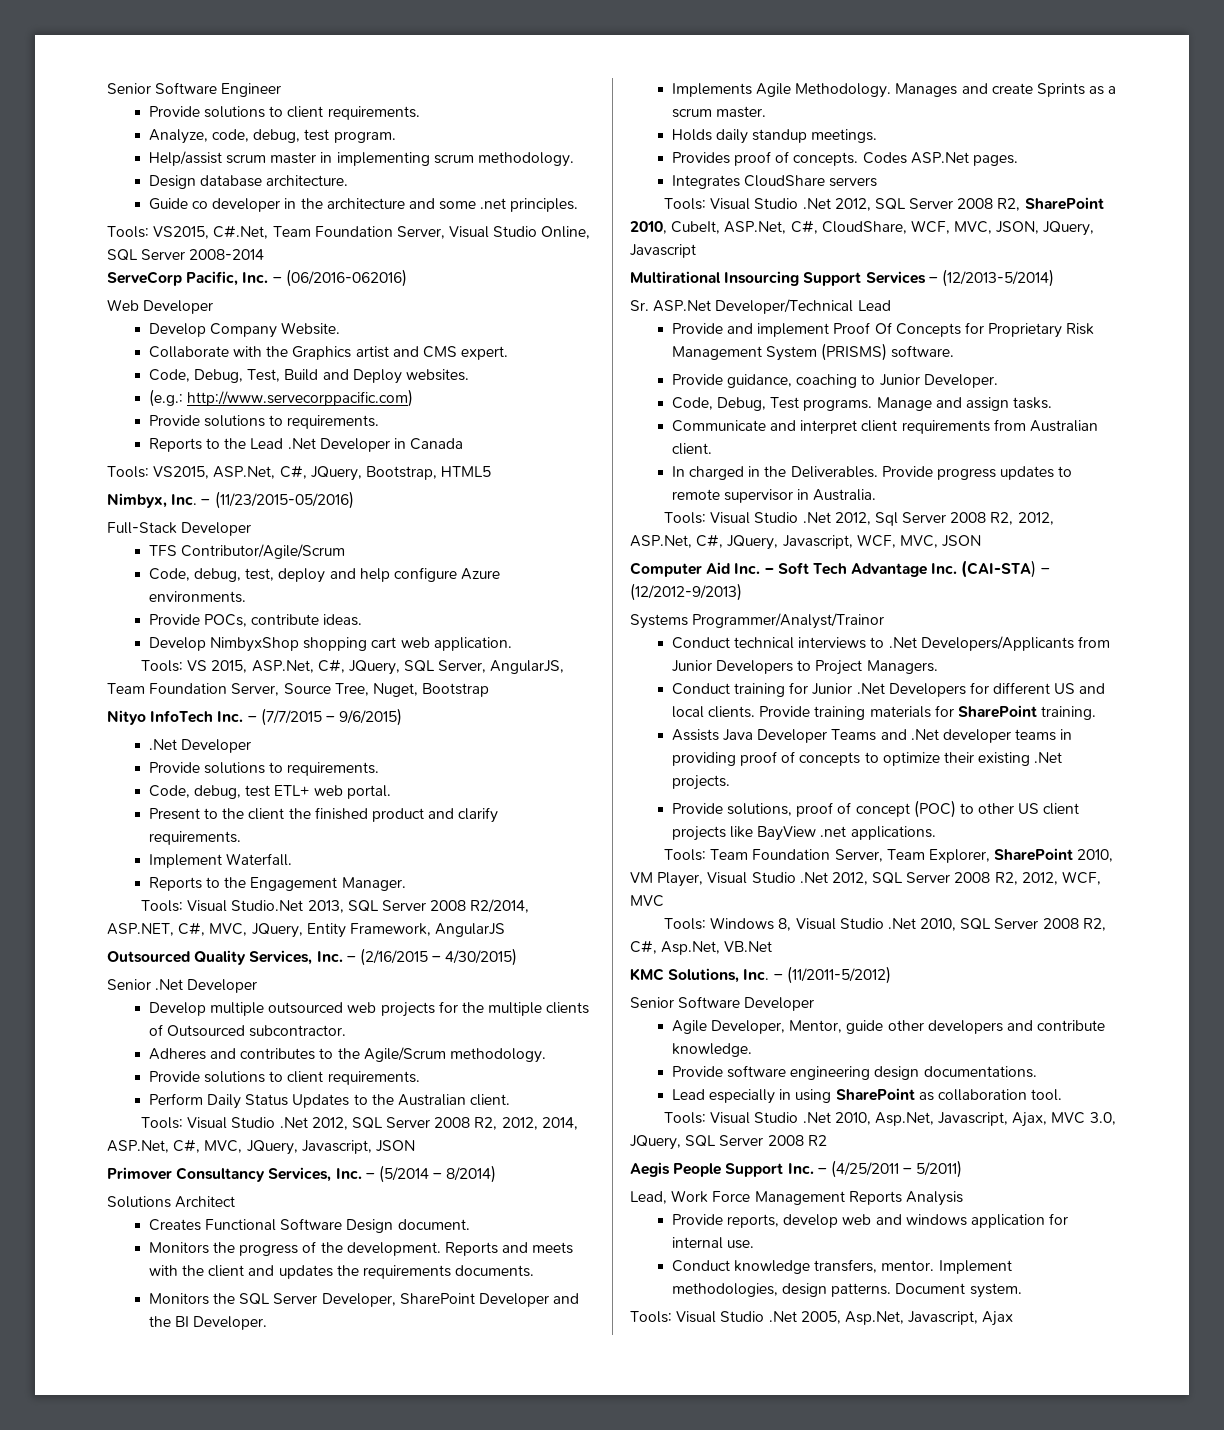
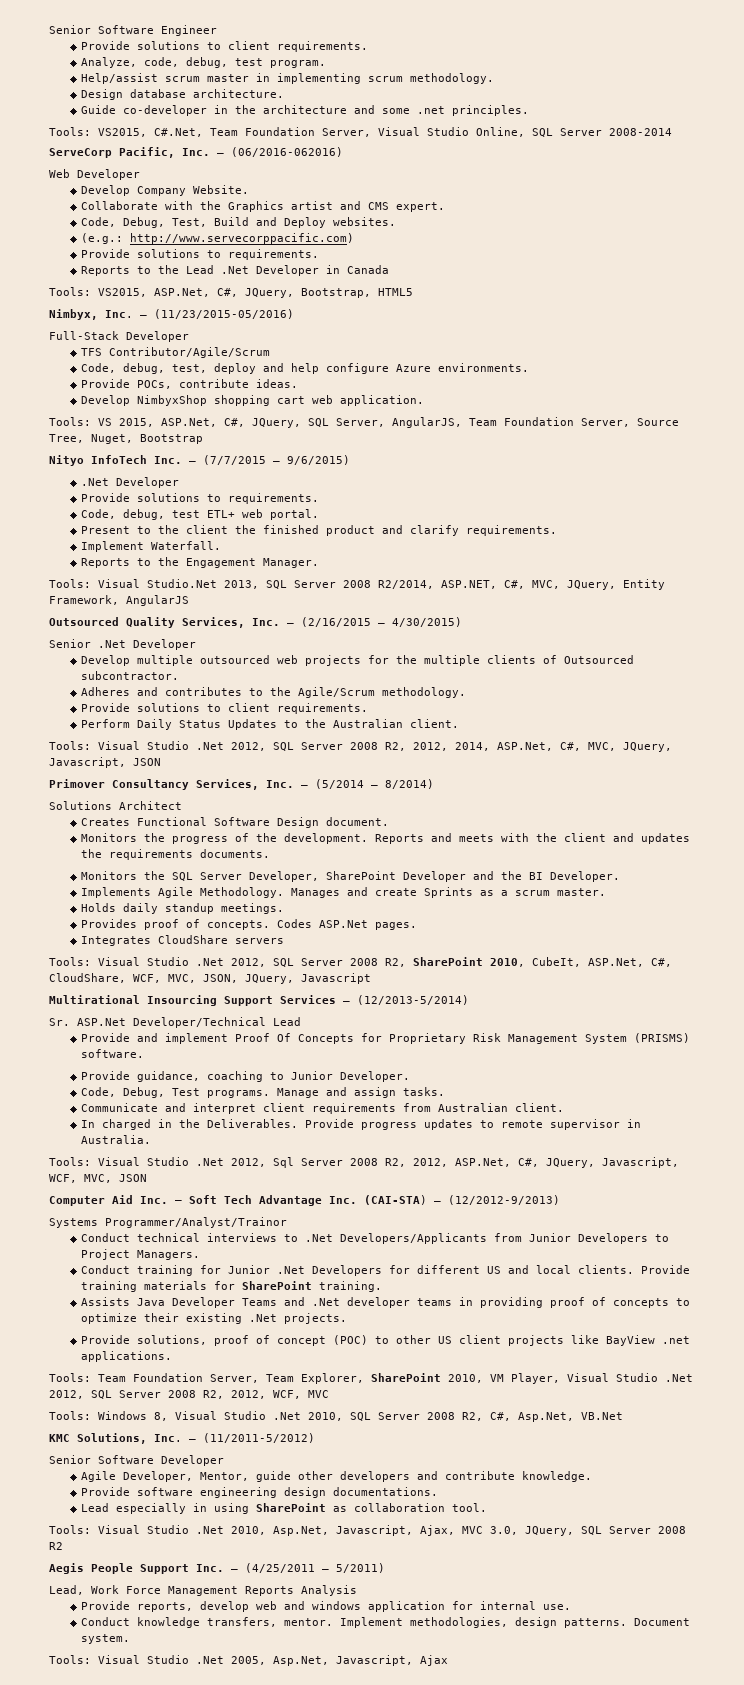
- Guide co developer in the architecture and some .net principles.
+ Guide co-developer in the architecture and some .net principles.

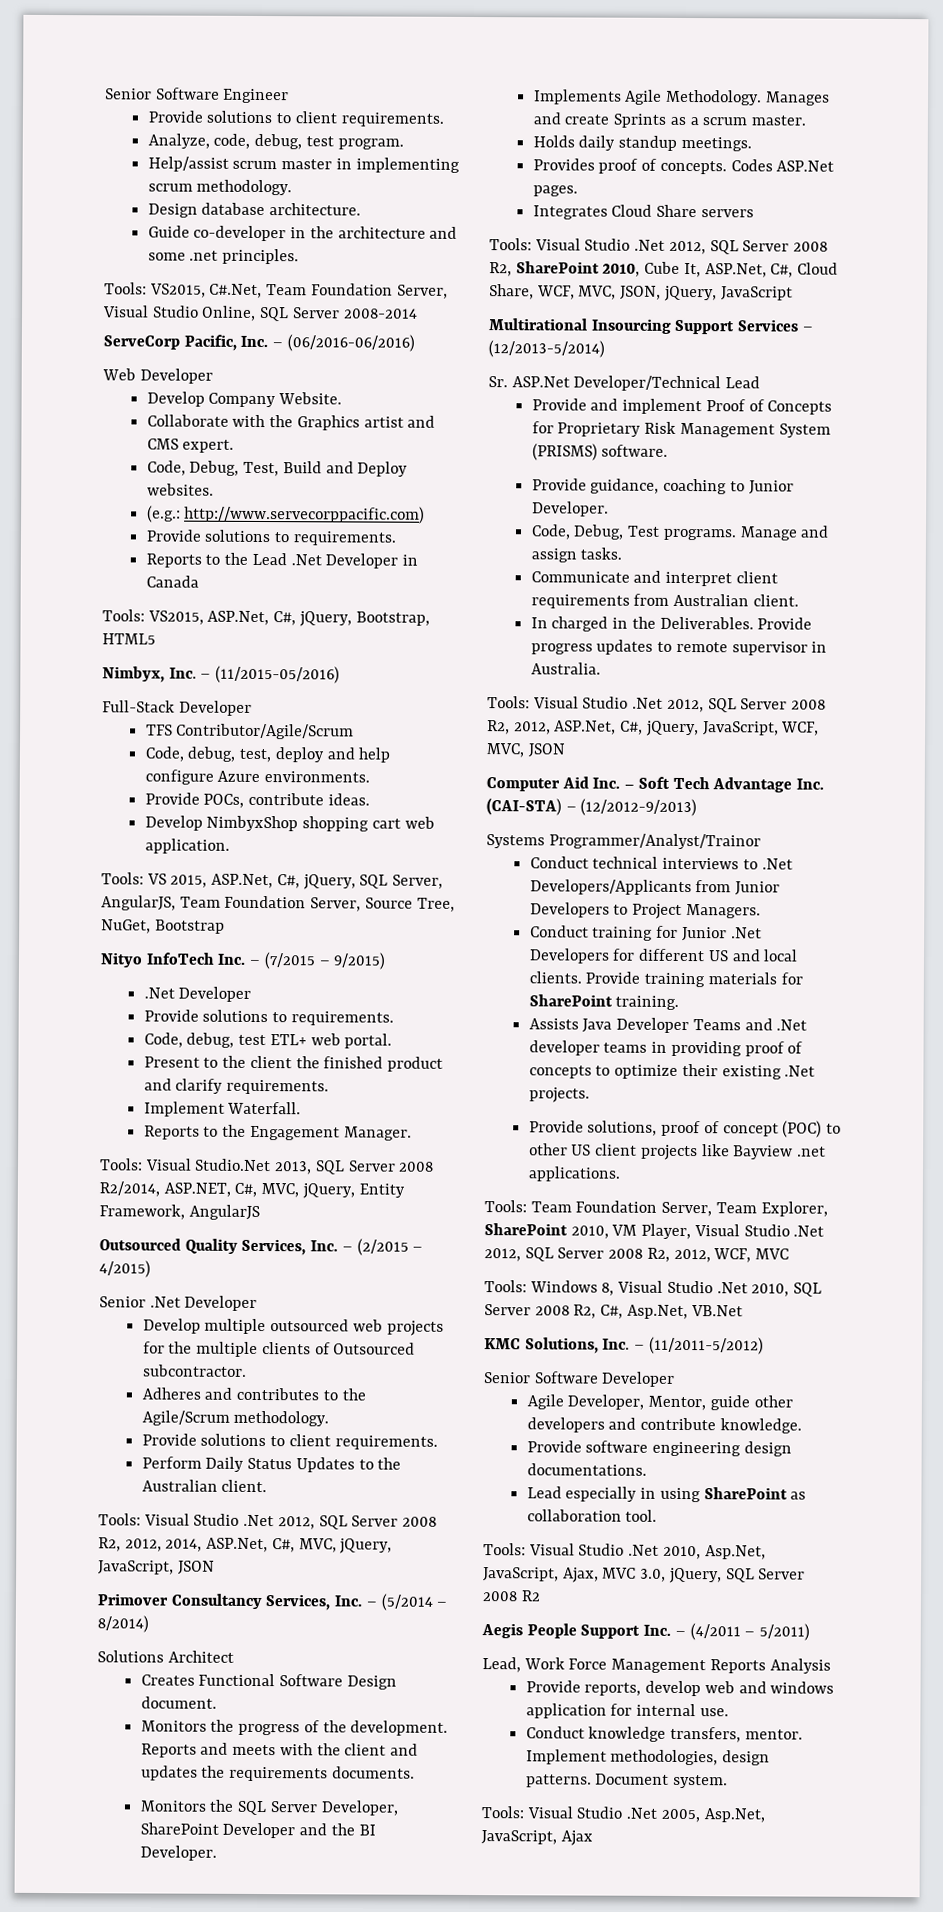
- ServeCorp Pacific, Inc. – (06/2016-062016)
+ ServeCorp Pacific, Inc. – (06/2016-06/2016)
- Tools: VS2015, ASP.Net, C#, JQuery, Bootstrap, HTML5
+ Tools: VS2015, ASP.Net, C#, jQuery, Bootstrap, HTML5
- Nimbyx, Inc. – (11/23/2015-05/2016)
+ Nimbyx, Inc. – (11/2015-05/2016)
- Tools: VS 2015, ASP.Net, C#, JQuery, SQL Server, AngularJS, Team Foundation Server, Source Tree, Nuget, Bootstrap
+ Tools: VS 2015, ASP.Net, C#, jQuery, SQL Server, AngularJS, Team Foundation Server, Source Tree, NuGet, Bootstrap
- Nityo InfoTech Inc. – (7/7/2015 – 9/6/2015)
+ Nityo InfoTech Inc. – (7/2015 – 9/2015)
- Tools: Visual Studio.Net 2013, SQL Server 2008 R2/2014, ASP.NET, C#, MVC, JQuery, Entity Framework, AngularJS
+ Tools: Visual Studio.Net 2013, SQL Server 2008 R2/2014, ASP.NET, C#, MVC, jQuery, Entity Framework, AngularJS
- Outsourced Quality Services, Inc. – (2/16/2015 – 4/30/2015)
+ Outsourced Quality Services, Inc. – (2/2015 – 4/2015)
- Tools: Visual Studio .Net 2012, SQL Server 2008 R2, 2012, 2014, ASP.Net, C#, MVC, JQuery, Javascript, JSON
+ Tools: Visual Studio .Net 2012, SQL Server 2008 R2, 2012, 2014, ASP.Net, C#, MVC, jQuery, JavaScript, JSON
- Integrates CloudShare servers
+ Integrates Cloud Share servers
- Tools: Visual Studio .Net 2012, SQL Server 2008 R2, SharePoint 2010, CubeIt, ASP.Net, C#, CloudShare, WCF, MVC, JSON, JQuery, Javascript
+ Tools: Visual Studio .Net 2012, SQL Server 2008 R2, SharePoint 2010, Cube It, ASP.Net, C#, Cloud Share, WCF, MVC, JSON, jQuery, JavaScript
- Provide and implement Proof Of Concepts for Proprietary Risk Management System (PRISMS) software.
+ Provide and implement Proof of Concepts for Proprietary Risk Management System (PRISMS) software.
- Tools: Visual Studio .Net 2012, Sql Server 2008 R2, 2012, ASP.Net, C#, JQuery, Javascript, WCF, MVC, JSON
+ Tools: Visual Studio .Net 2012, SQL Server 2008 R2, 2012, ASP.Net, C#, jQuery, JavaScript, WCF, MVC, JSON
- Provide solutions, proof of concept (POC) to other US client projects like BayView .net applications.
+ Provide solutions, proof of concept (POC) to other US client projects like Bayview .net applications.
- Tools: Visual Studio .Net 2010, Asp.Net, Javascript, Ajax, MVC 3.0, JQuery, SQL Server 2008 R2
+ Tools: Visual Studio .Net 2010, Asp.Net, JavaScript, Ajax, MVC 3.0, jQuery, SQL Server 2008 R2
- Aegis People Support Inc. – (4/25/2011 – 5/2011)
+ Aegis People Support Inc. – (4/2011 – 5/2011)
- Tools: Visual Studio .Net 2005, Asp.Net, Javascript, Ajax
+ Tools: Visual Studio .Net 2005, Asp.Net, JavaScript, Ajax

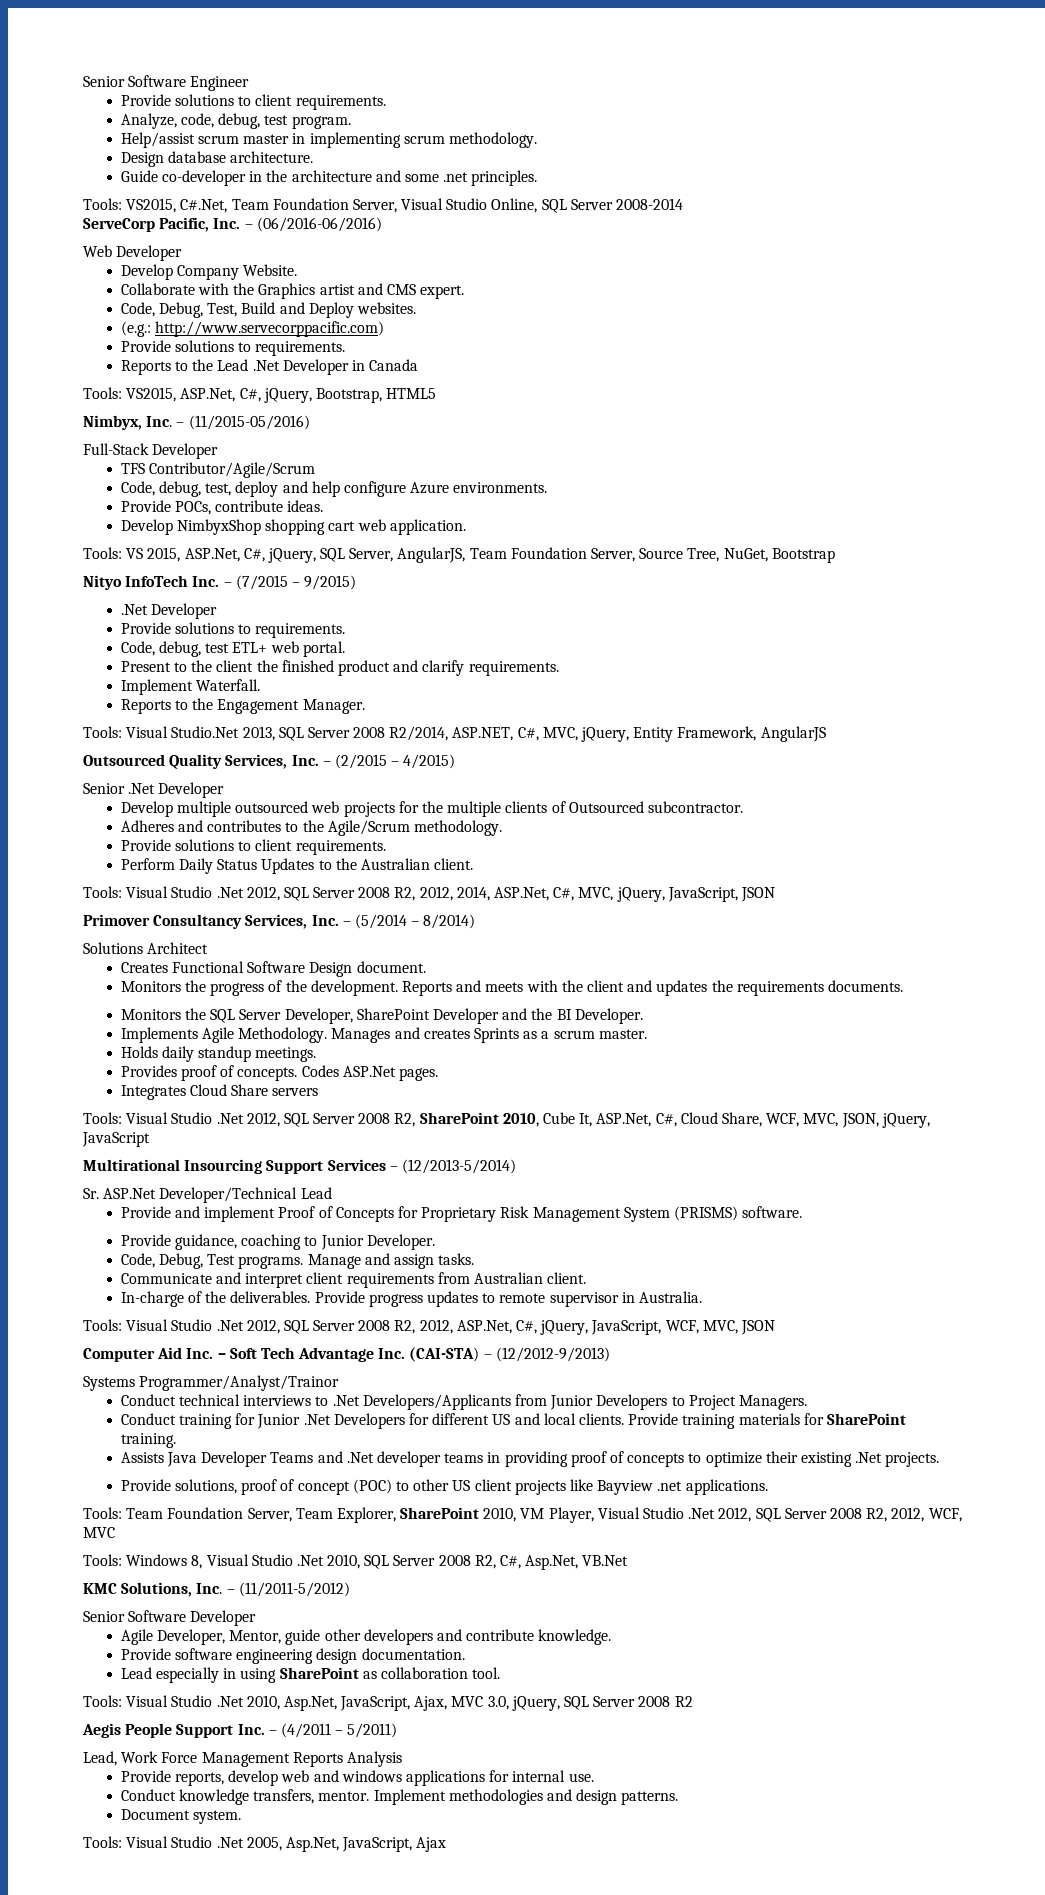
- Manages and create Sprints as a scrum master.
+ Manages and creates Sprints as a scrum master.
- In charged in the Deliverables.
+ In-charge of the deliverables.
- Provide software engineering design documentations.
+ Provide software engineering design documentation.
- Provide reports, develop web and windows application for internal use.
+ Provide reports, develop web and windows applications for internal use.
- Implement methodologies, design patterns. Document system.
+ Implement methodologies and design patterns.
+ Document system.

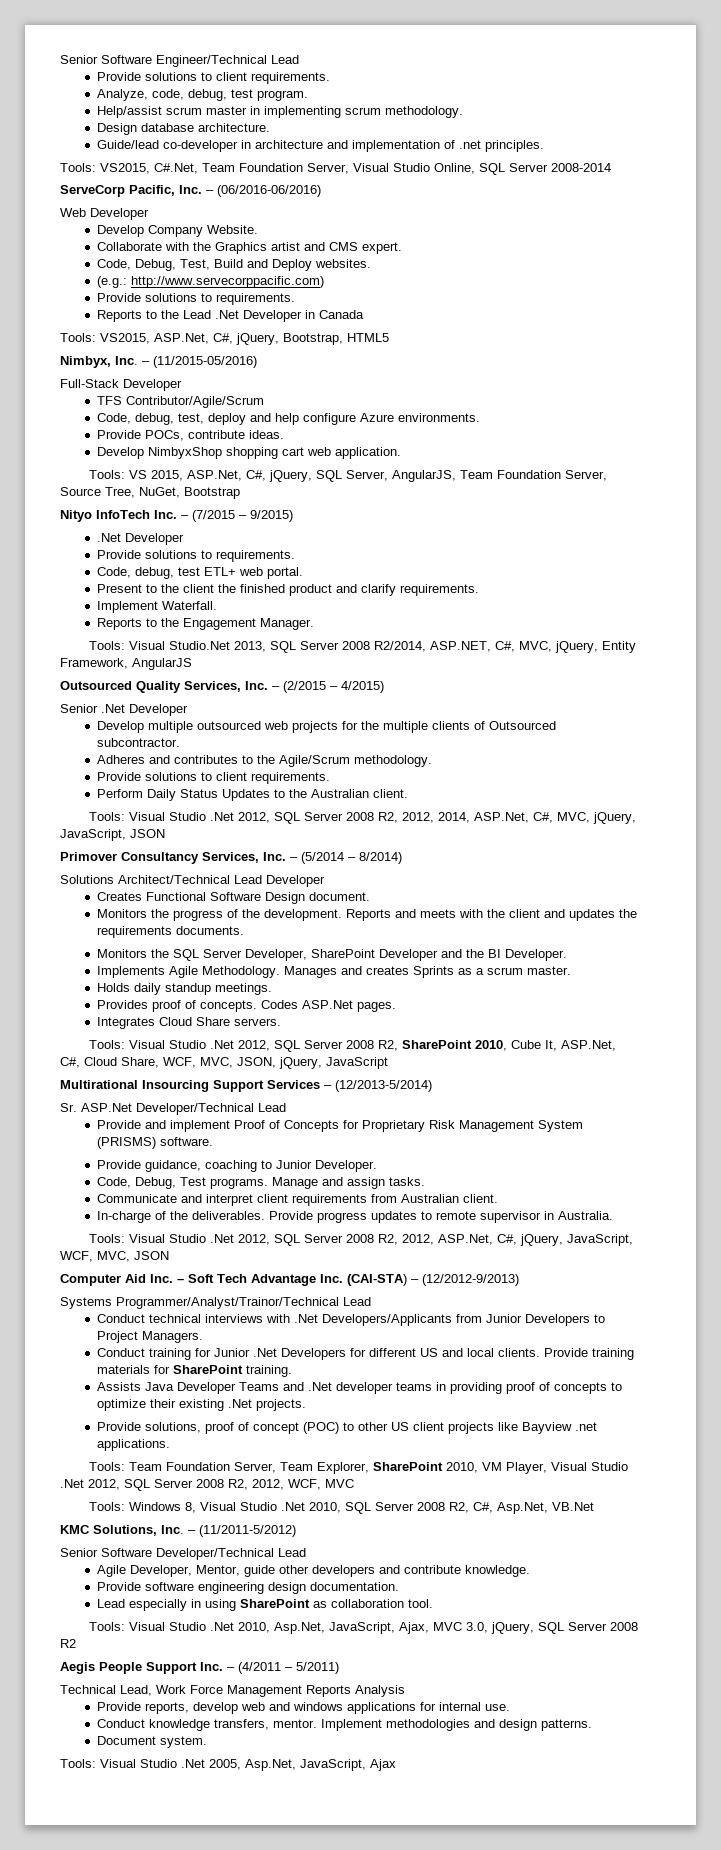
- Senior Software Engineer
+ Senior Software Engineer/Technical Lead
- Guide co-developer in the architecture and some .net principles.
+ Guide/lead co-developer in architecture and implementation of .net principles.
- Solutions Architect
+ Solutions Architect/Technical Lead Developer
- Integrates Cloud Share servers
+ Integrates Cloud Share servers.
- Systems Programmer/Analyst/Trainor
+ Systems Programmer/Analyst/Trainor/Technical Lead
- Conduct technical interviews to .Net Developers/Applicants from Junior Developers to Project Managers.
+ Conduct technical interviews with .Net Developers/Applicants from Junior Developers to Project Managers.
- Senior Software Developer
+ Senior Software Developer/Technical Lead
- Lead, Work Force Management Reports Analysis
+ Technical Lead, Work Force Management Reports Analysis

